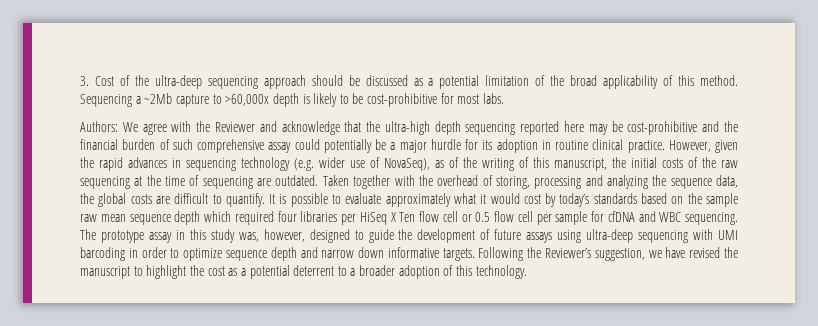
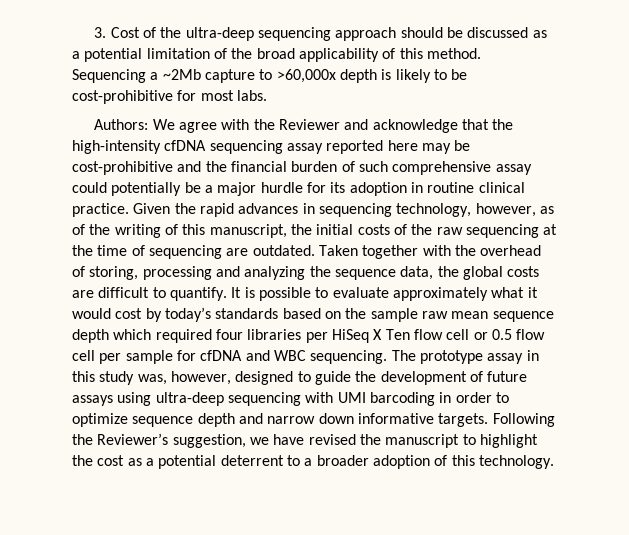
- Authors: We agree with the Reviewer and acknowledge that the ultra-high depth sequencing reported here may be cost-prohibitive and the financial burden of such comprehensive assay could potentially be a major hurdle for its adoption in routine clinical practice.
+ Authors: We agree with the Reviewer and acknowledge that the high-intensity cfDNA sequencing assay reported here may be cost-prohibitive and the financial burden of such comprehensive assay could potentially be a major hurdle for its adoption in routine clinical practice.
- However, given the rapid advances in sequencing technology (e.g. wider use of NovaSeq), as of the writing of this manuscript, the initial costs of the raw sequencing at the time of sequencing are outdated.
+ Given the rapid advances in sequencing technology, however, as of the writing of this manuscript, the initial costs of the raw sequencing at the time of sequencing are outdated.

